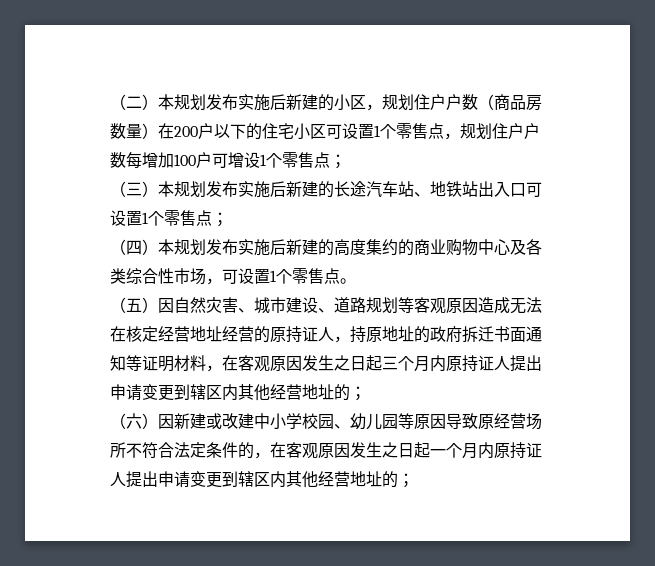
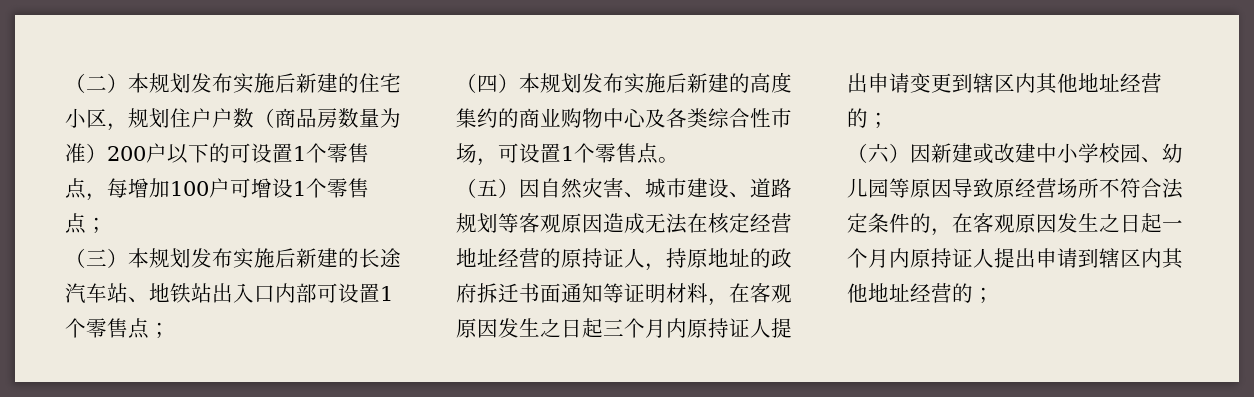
- （二）本规划发布实施后新建的小区，规划住户户数（商品房数量）在200户以下的住宅小区可设置1个零售点，规划住户户数每增加100户可增设1个零售点；
+ （二）本规划发布实施后新建的住宅小区，规划住户户数（商品房数量为准）200户以下的可设置1个零售点，每增加100户可增设1个零售点；
- （三）本规划发布实施后新建的长途汽车站、地铁站出入口可设置1个零售点；
+ （三）本规划发布实施后新建的长途汽车站、地铁站出入口内部可设置1个零售点；
- （五）因自然灾害、城市建设、道路规划等客观原因造成无法在核定经营地址经营的原持证人，持原地址的政府拆迁书面通知等证明材料，在客观原因发生之日起三个月内原持证人提出申请变更到辖区内其他经营地址的；
+ （五）因自然灾害、城市建设、道路规划等客观原因造成无法在核定经营地址经营的原持证人，持原地址的政府拆迁书面通知等证明材料，在客观原因发生之日起三个月内原持证人提出申请变更到辖区内其他地址经营的；
- （六）因新建或改建中小学校园、幼儿园等原因导致原经营场所不符合法定条件的，在客观原因发生之日起一个月内原持证人提出申请变更到辖区内其他经营地址的；
+ （六）因新建或改建中小学校园、幼儿园等原因导致原经营场所不符合法定条件的，在客观原因发生之日起一个月内原持证人提出申请到辖区内其他地址经营的；

